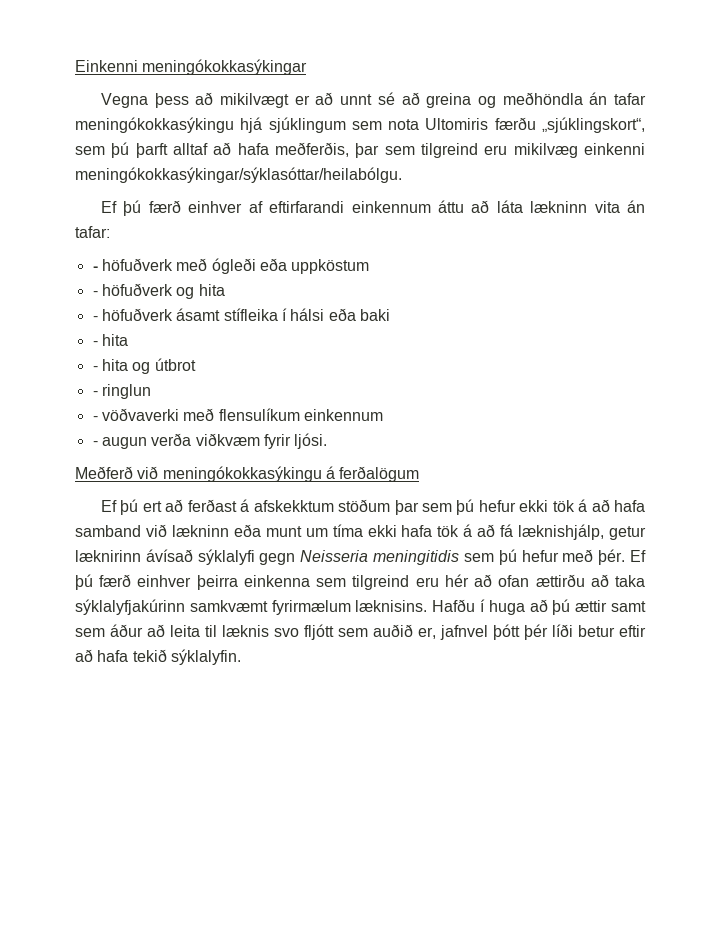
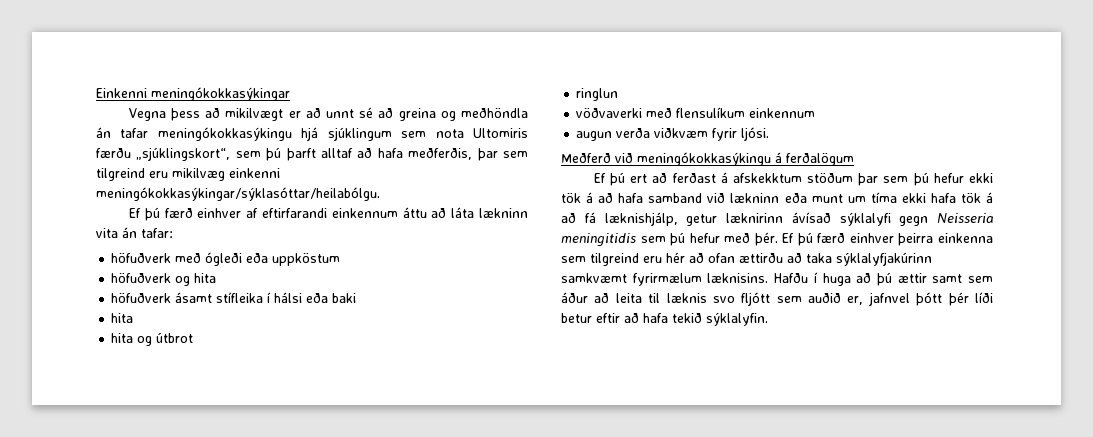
- - höfuðverk með ógleði eða uppköstum
+ höfuðverk með ógleði eða uppköstum
- - höfuðverk og hita
+ höfuðverk og hita
- - höfuðverk ásamt stífleika í hálsi eða baki
- - hita
- - hita og útbrot
+ höfuðverk ásamt stífleika í hálsi eða baki
+ hita
+ hita og útbrot
- - ringlun
+ ringlun
- - vöðvaverki með flensulíkum einkennum
+ vöðvaverki með flensulíkum einkennum
- - augun verða viðkvæm fyrir ljósi.
+ augun verða viðkvæm fyrir ljósi.

